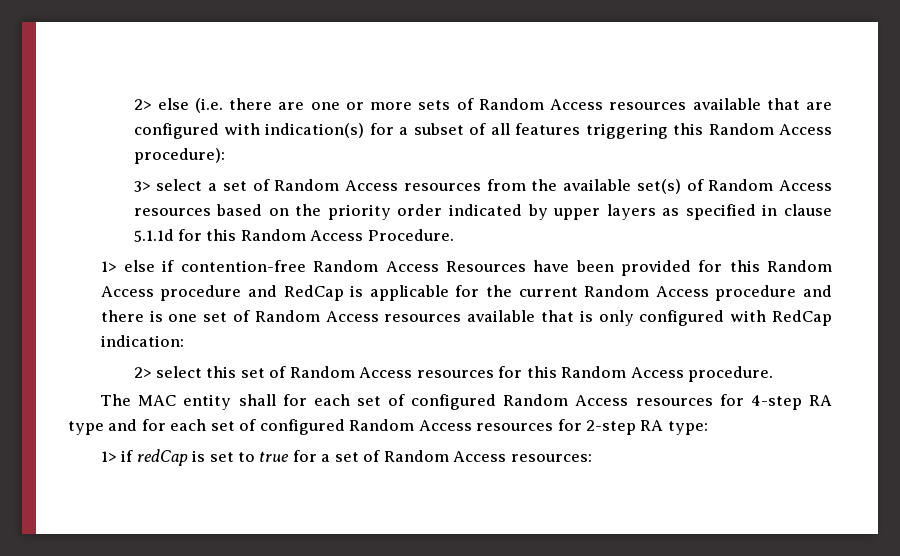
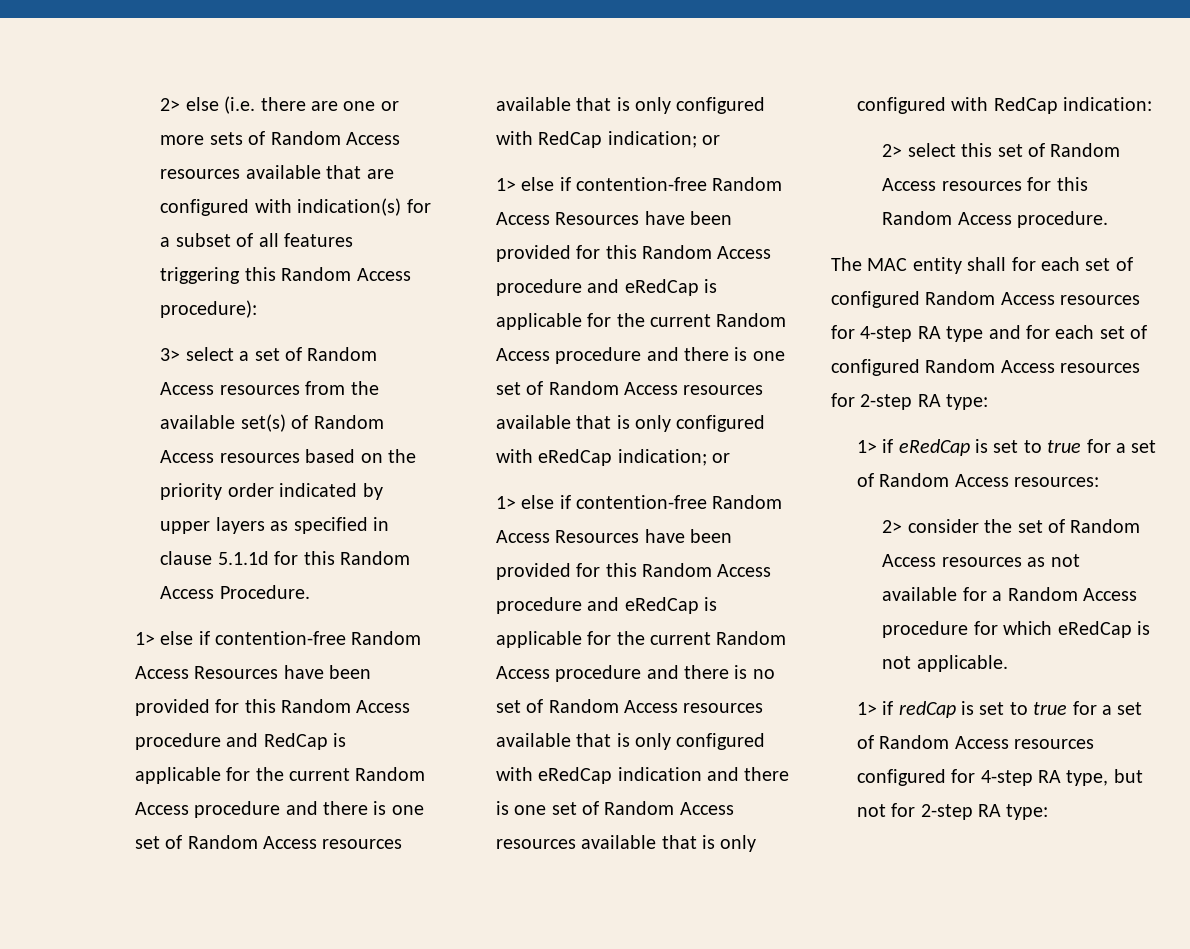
- 1> else if contention-free Random Access Resources have been provided for this Random Access procedure and RedCap is applicable for the current Random Access procedure and there is one set of Random Access resources available that is only configured with RedCap indication:
+ 1> else if contention-free Random Access Resources have been provided for this Random Access procedure and RedCap is applicable for the current Random Access procedure and there is one set of Random Access resources available that is only configured with RedCap indication; or
+ 1> else if contention-free Random Access Resources have been provided for this Random Access procedure and eRedCap is applicable for the current Random Access procedure and there is one set of Random Access resources available that is only configured with eRedCap indication; or
+ 1> else if contention-free Random Access Resources have been provided for this Random Access procedure and eRedCap is applicable for the current Random Access procedure and there is no set of Random Access resources available that is only configured with eRedCap indication and there is one set of Random Access resources available that is only configured with RedCap indication:
+ 1> if eRedCap is set to true for a set of Random Access resources:
+ 2> consider the set of Random Access resources as not available for a Random Access procedure for which eRedCap is not applicable.
- 1> if redCap is set to true for a set of Random Access resources:
+ 1> if redCap is set to true for a set of Random Access resources configured for 4-step RA type, but not for 2-step RA type:

